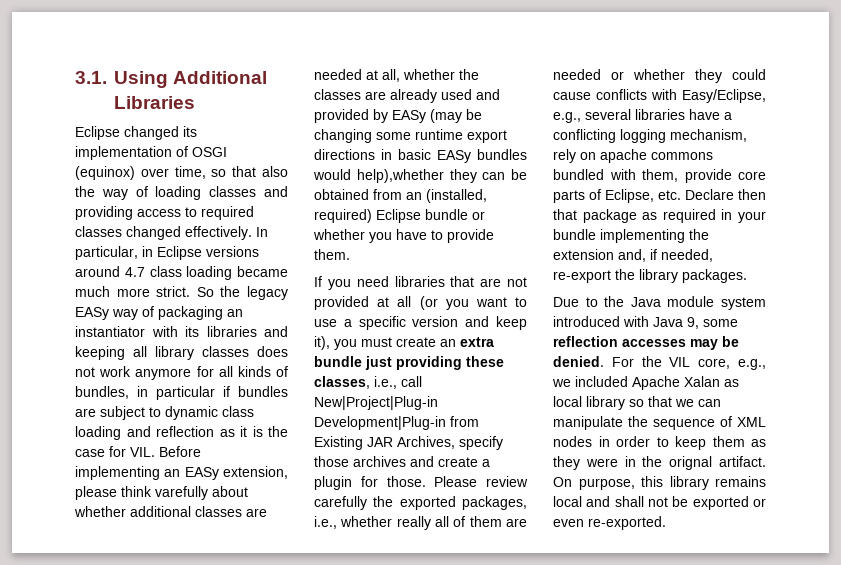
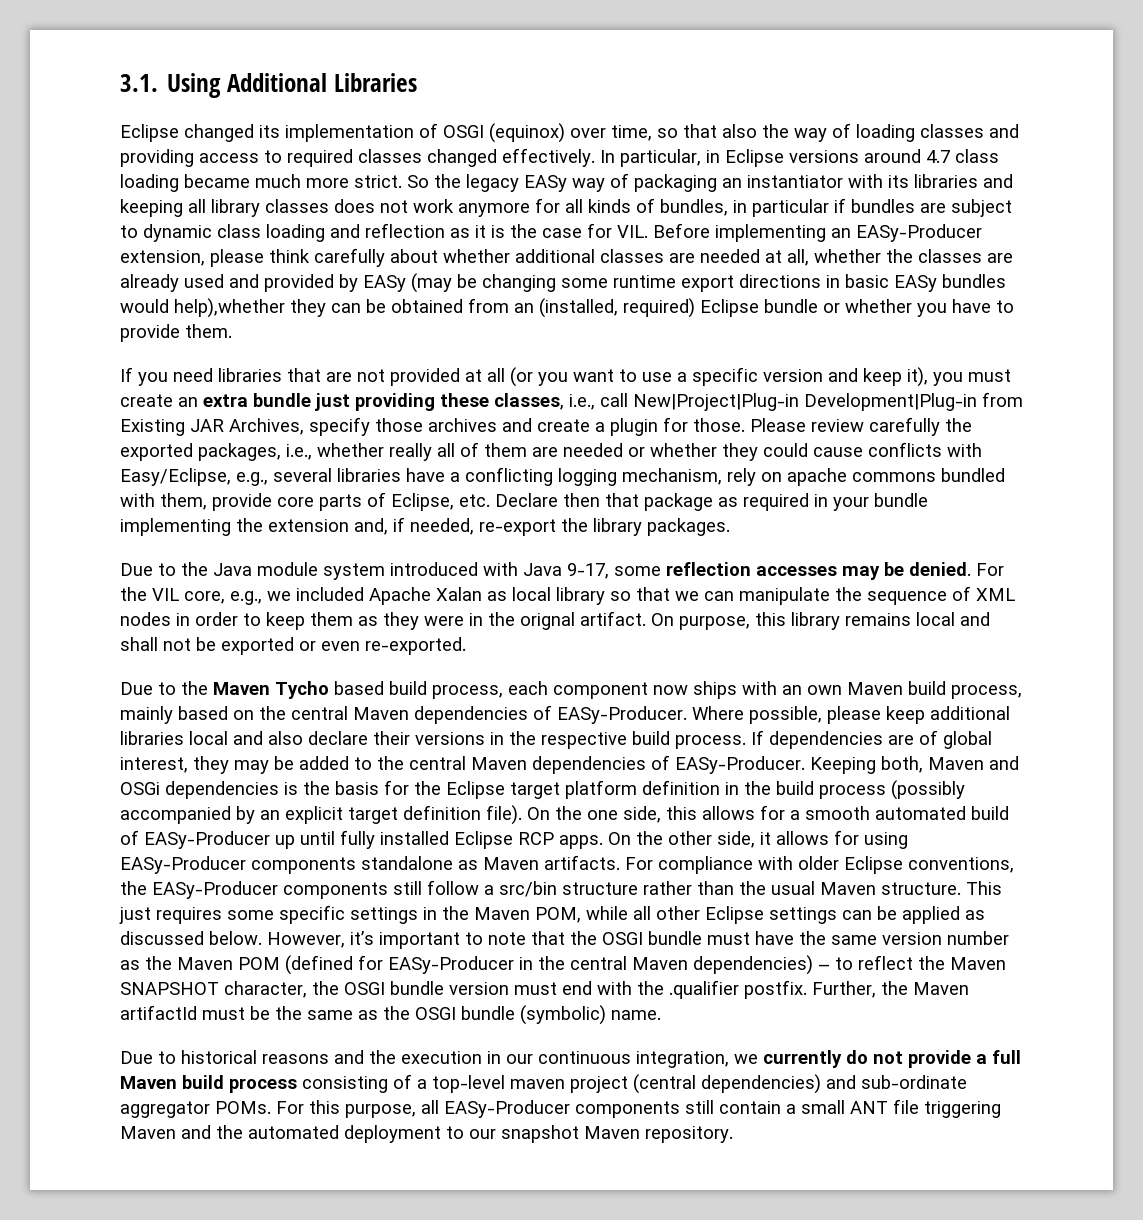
- So the legacy EASy way of packaging an instantiator with its libraries and keeping all library classes does not work anymore for all kinds of bundles, in particular if bundles are subject to dynamic class loading and reflection as it is the case for VIL. Before implementing an EASy extension, please think varefully about whether additional classes are needed at all, whether the classes are already used and provided by EASy (may be changing some runtime export directions in basic EASy bundles would help),whether they can be obtained from an (installed, required) Eclipse bundle or whether you have to provide them.
+ So the legacy EASy way of packaging an instantiator with its libraries and keeping all library classes does not work anymore for all kinds of bundles, in particular if bundles are subject to dynamic class loading and reflection as it is the case for VIL. Before implementing an EASy-Producer extension, please think carefully about whether additional classes are needed at all, whether the classes are already used and provided by EASy (may be changing some runtime export directions in basic EASy bundles would help),whether they can be obtained from an (installed, required) Eclipse bundle or whether you have to provide them.
- Due to the Java module system introduced with Java 9, some reflection accesses may be denied.
+ Due to the Java module system introduced with Java 9-17, some reflection accesses may be denied.
+ Due to the Maven Tycho based build process, each component now ships with an own Maven build process, mainly based on the central Maven dependencies of EASy-Producer. Where possible, please keep additional libraries local and also declare their versions in the respective build process. If dependencies are of global interest, they may be added to the central Maven dependencies of EASy-Producer. Keeping both, Maven and OSGi dependencies is the basis for the Eclipse target platform definition in the build process (possibly accompanied by an explicit target definition file). On the one side, this allows for a smooth automated build of EASy-Producer up until fully installed Eclipse RCP apps. On the other side, it allows for using EASy-Producer components standalone as Maven artifacts. For compliance with older Eclipse conventions, the EASy-Producer components still follow a src/bin structure rather than the usual Maven structure. This just requires some specific settings in the Maven POM, while all other Eclipse settings can be applied as discussed below. However, it’s important to note that the OSGI bundle must have the same version number as the Maven POM (defined for EASy-Producer in the central Maven dependencies) – to reflect the Maven SNAPSHOT character, the OSGI bundle version must end with the .qualifier postfix. Further, the Maven artifactId must be the same as the OSGI bundle (symbolic) name.
+ Due to historical reasons and the execution in our continuous integration, we currently do not provide a full Maven build process consisting of a top-level maven project (central dependencies) and sub-ordinate aggregator POMs. For this purpose, all EASy-Producer components still contain a small ANT file triggering Maven and the automated deployment to our snapshot Maven repository.

